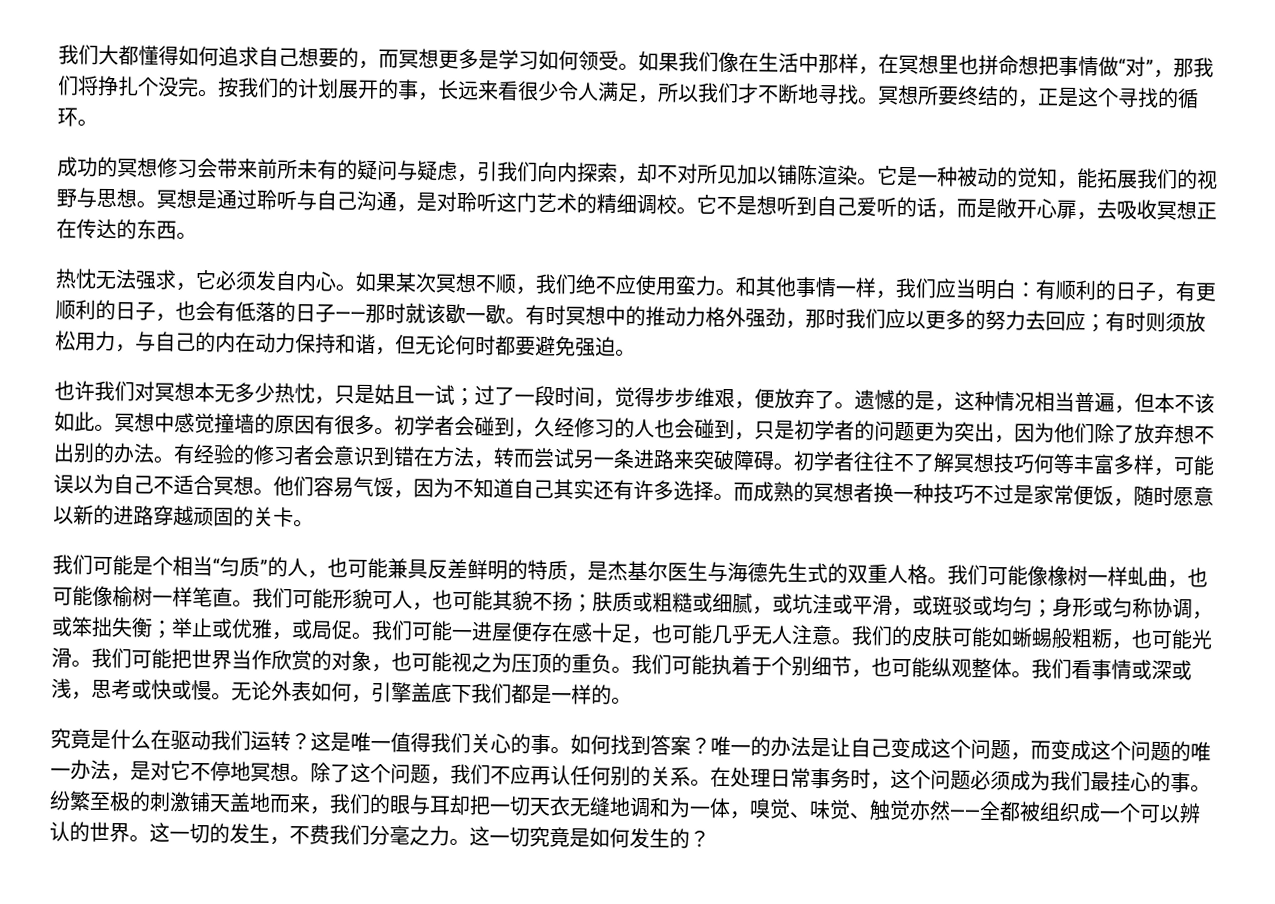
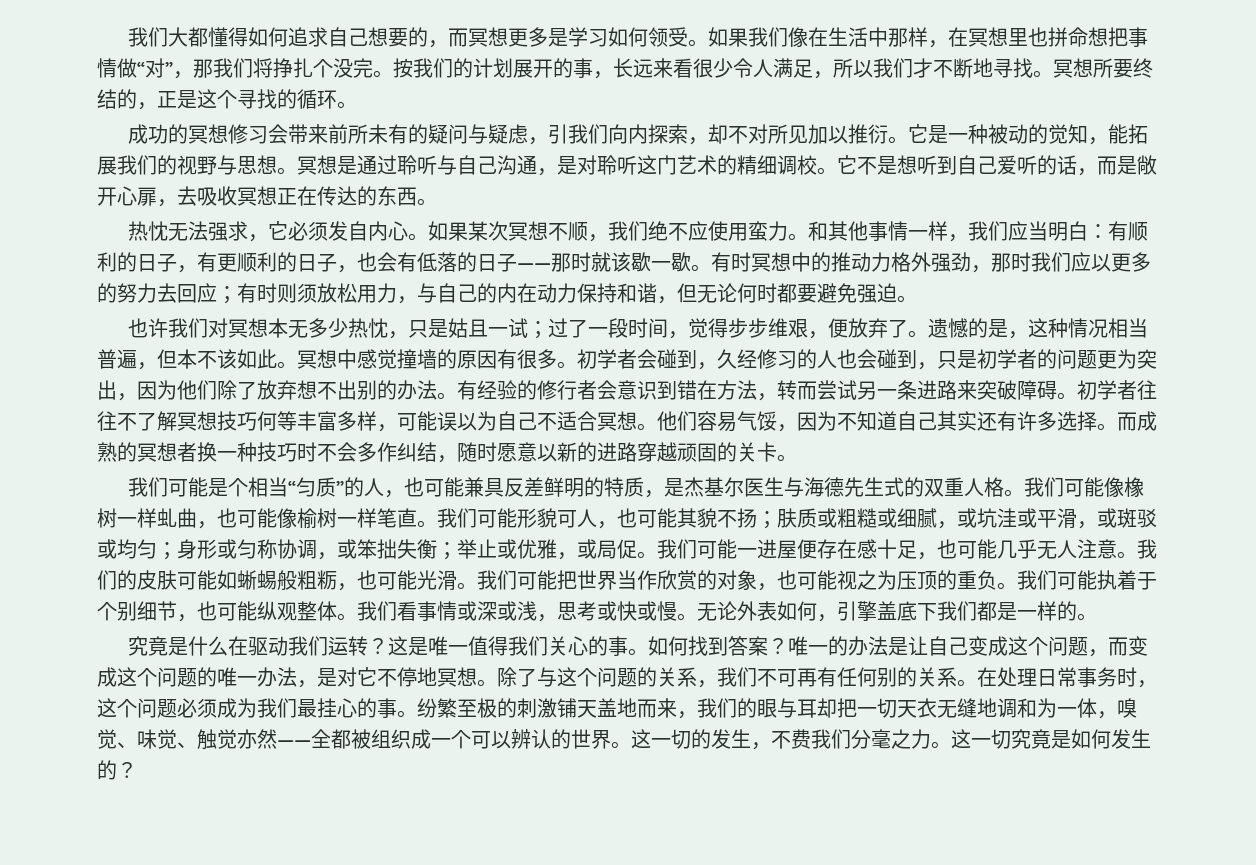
- 成功的冥想修习会带来前所未有的疑问与疑虑，引我们向内探索，却不对所见加以铺陈渲染。
+ 成功的冥想修习会带来前所未有的疑问与疑虑，引我们向内探索，却不对所见加以推衍。
- 有经验的修习者会意识到错在方法，转而尝试另一条进路来突破障碍。
+ 有经验的修行者会意识到错在方法，转而尝试另一条进路来突破障碍。
- 而成熟的冥想者换一种技巧不过是家常便饭，随时愿意以新的进路穿越顽固的关卡。
+ 而成熟的冥想者换一种技巧时不会多作纠结，随时愿意以新的进路穿越顽固的关卡。
- 除了这个问题，我们不应再认任何别的关系。
+ 除了与这个问题的关系，我们不可再有任何别的关系。

